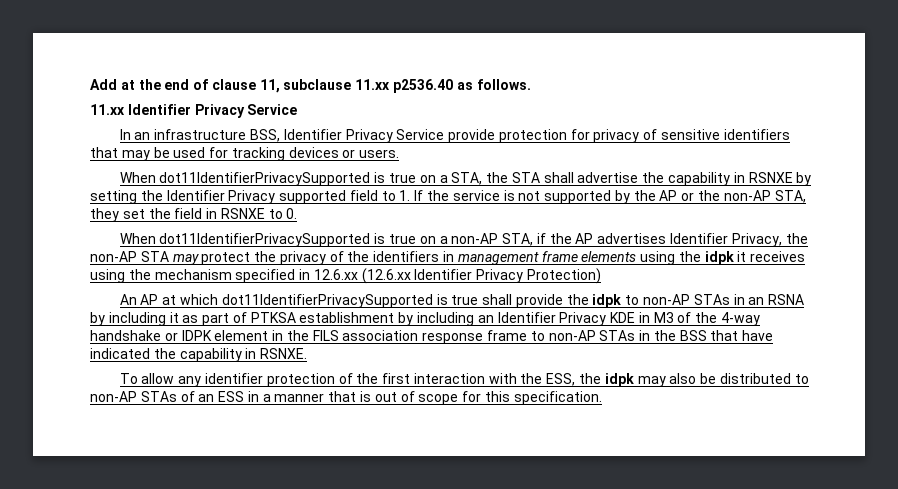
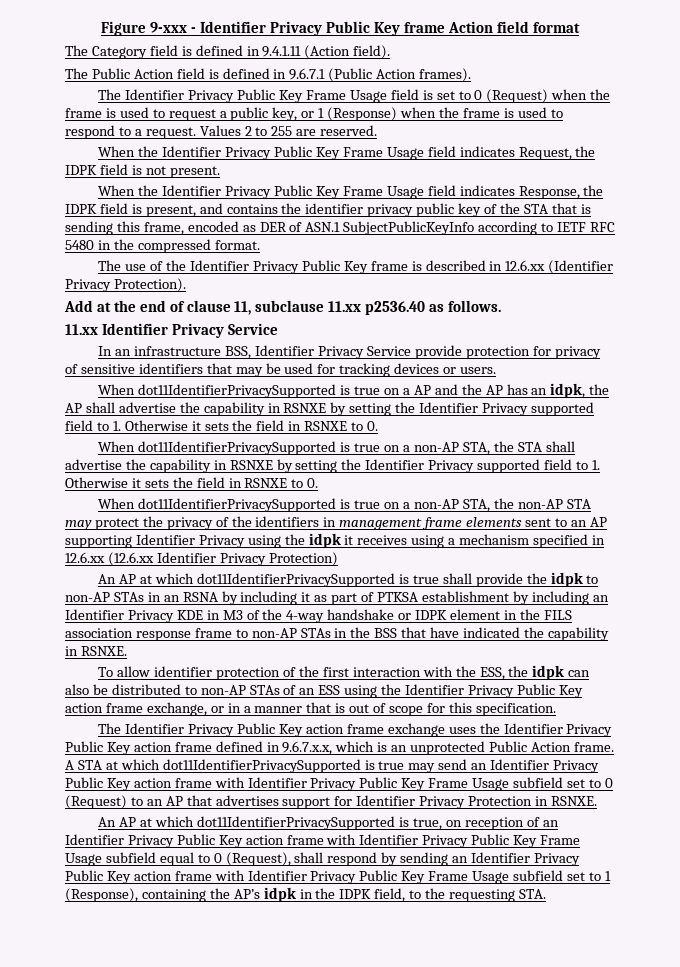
+ Figure 9-xxx - Identifier Privacy Public Key frame Action field format
+ The Category field is defined in 9.4.1.11 (Action field).
+ The Public Action field is defined in 9.6.7.1 (Public Action frames).
+ The Identifier Privacy Public Key Frame Usage field is set to 0 (Request) when the frame is used to request a public key, or 1 (Response) when the frame is used to respond to a request. Values 2 to 255 are reserved.
+ When the Identifier Privacy Public Key Frame Usage field indicates Request, the IDPK field is not present.
+ When the Identifier Privacy Public Key Frame Usage field indicates Response, the IDPK field is present, and contains the identifier privacy public key of the STA that is sending this frame, encoded as DER of ASN.1 SubjectPublicKeyInfo according to IETF RFC 5480 in the compressed format.
+ The use of the Identifier Privacy Public Key frame is described in 12.6.xx (Identifier Privacy Protection).
- When dot11IdentifierPrivacySupported is true on a STA, the STA shall advertise the capability in RSNXE by setting the Identifier Privacy supported field to 1. If the service is not supported by the AP or the non-AP STA, they set the field in RSNXE to 0.
+ When dot11IdentifierPrivacySupported is true on a AP and the AP has an idpk, the AP shall advertise the capability in RSNXE by setting the Identifier Privacy supported field to 1. Otherwise it sets the field in RSNXE to 0.
+ When dot11IdentifierPrivacySupported is true on a non-AP STA, the STA shall advertise the capability in RSNXE by setting the Identifier Privacy supported field to 1. Otherwise it sets the field in RSNXE to 0.
- When dot11IdentifierPrivacySupported is true on a non-AP STA, if the AP advertises Identifier Privacy, the non-AP STA may protect the privacy of the identifiers in management frame elements using the idpk it receives using the mechanism specified in 12.6.xx (12.6.xx Identifier Privacy Protection)
+ When dot11IdentifierPrivacySupported is true on a non-AP STA, the non-AP STA may protect the privacy of the identifiers in management frame elements sent to an AP supporting Identifier Privacy using the idpk it receives using a mechanism specified in 12.6.xx (12.6.xx Identifier Privacy Protection)
- To allow any identifier protection of the first interaction with the ESS, the idpk may also be distributed to non-AP STAs of an ESS in a manner that is out of scope for this specification.
+ To allow identifier protection of the first interaction with the ESS, the idpk can also be distributed to non-AP STAs of an ESS using the Identifier Privacy Public Key action frame exchange, or in a manner that is out of scope for this specification.
+ The Identifier Privacy Public Key action frame exchange uses the Identifier Privacy Public Key action frame defined in 9.6.7.x.x, which is an unprotected Public Action frame. A STA at which dot11IdentifierPrivacySupported is true may send an Identifier Privacy Public Key action frame with Identifier Privacy Public Key Frame Usage subfield set to 0 (Request) to an AP that advertises support for Identifier Privacy Protection in RSNXE.
+ An AP at which dot11IdentifierPrivacySupported is true, on reception of an Identifier Privacy Public Key action frame with Identifier Privacy Public Key Frame Usage subfield equal to 0 (Request), shall respond by sending an Identifier Privacy Public Key action frame with Identifier Privacy Public Key Frame Usage subfield set to 1 (Response), containing the AP’s idpk in the IDPK field, to the requesting STA.

